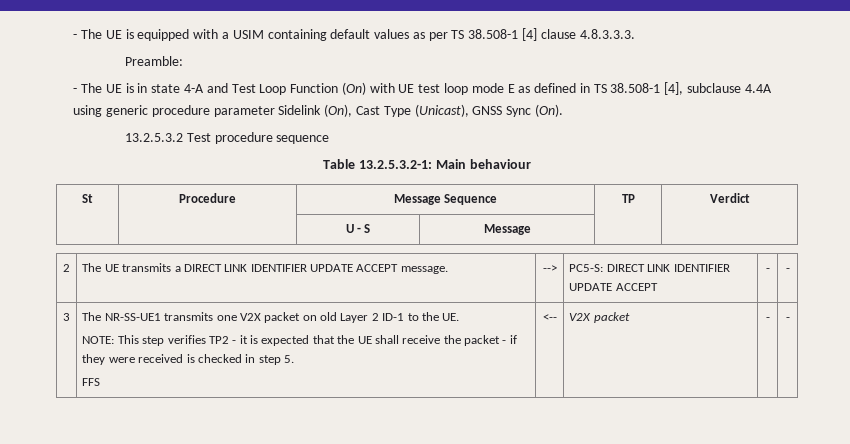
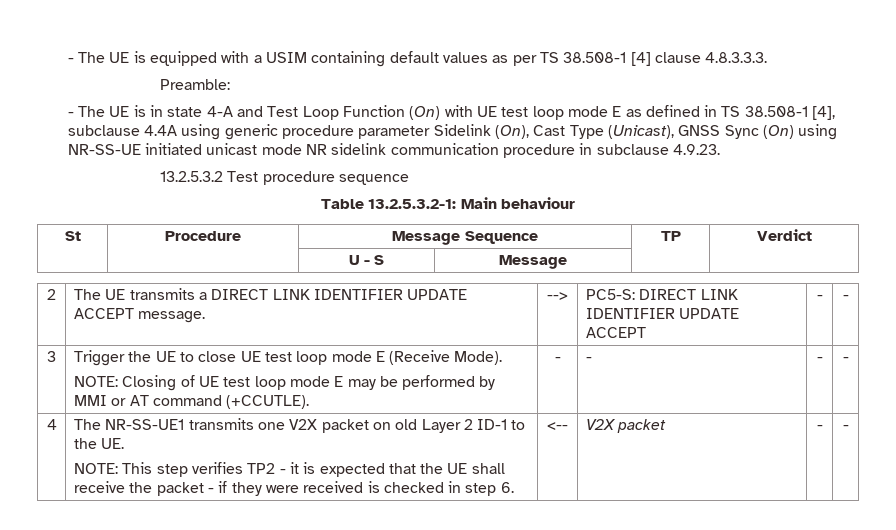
- - The UE is in state 4-A and Test Loop Function (On) with UE test loop mode E as defined in TS 38.508-1 [4], subclause 4.4A using generic procedure parameter Sidelink (On), Cast Type (Unicast), GNSS Sync (On).
+ - The UE is in state 4-A and Test Loop Function (On) with UE test loop mode E as defined in TS 38.508-1 [4], subclause 4.4A using generic procedure parameter Sidelink (On), Cast Type (Unicast), GNSS Sync (On) using NR-SS-UE initiated unicast mode NR sidelink communication procedure in subclause 4.9.23.
+ Trigger the UE to close UE test loop mode E (Receive Mode).
+ NOTE: Closing of UE test loop mode E may be performed by MMI or AT command (+CCUTLE). | - | - | - | -
+ 4
- NOTE: This step verifies TP2 - it is expected that the UE shall receive the packet - if they were received is checked in step 5.
- FFS
+ NOTE: This step verifies TP2 - it is expected that the UE shall receive the packet - if they were received is checked in step 6.

